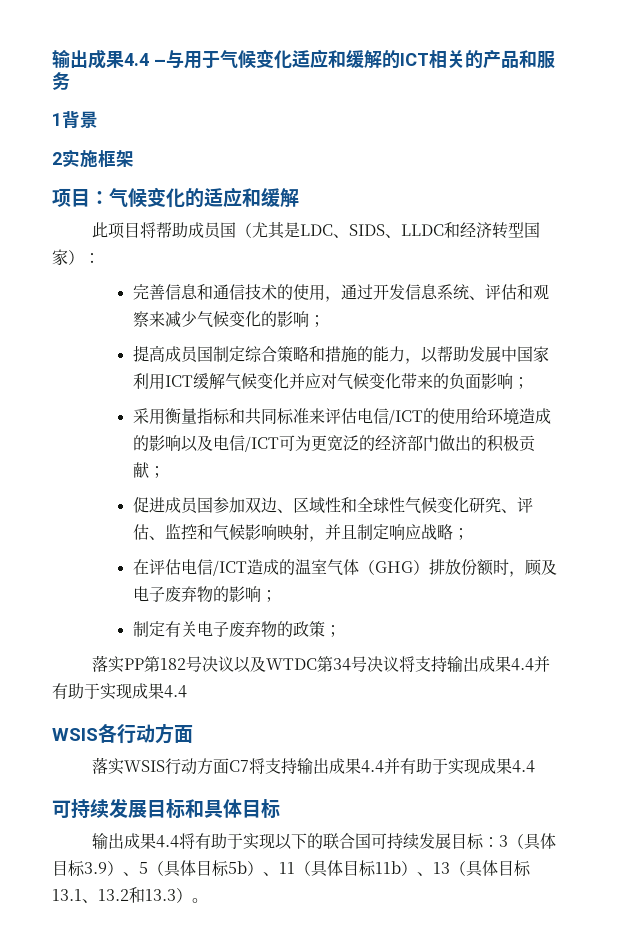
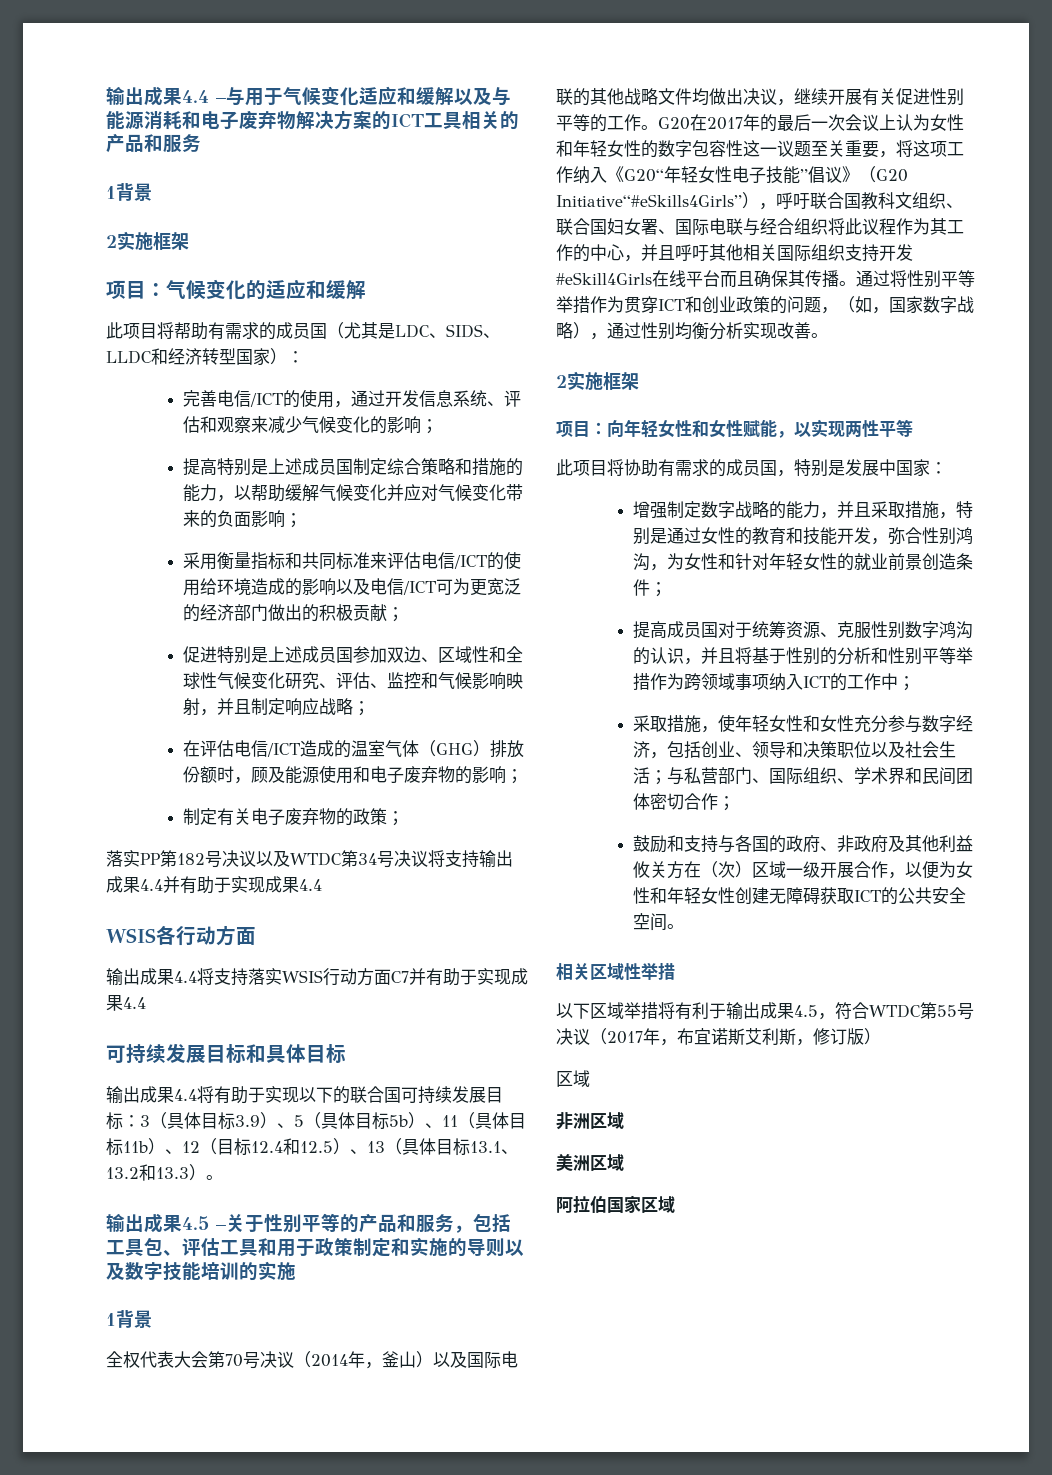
- 输出成果4.4 –与用于气候变化适应和缓解的ICT相关的产品和服务
+ 输出成果4.4 –与用于气候变化适应和缓解以及与能源消耗和电子废弃物解决方案的ICT工具相关的产品和服务
- 此项目将帮助成员国（尤其是LDC、SIDS、LLDC和经济转型国家）：
+ 此项目将帮助有需求的成员国（尤其是LDC、SIDS、LLDC和经济转型国家）：
- 完善信息和通信技术的使用，通过开发信息系统、评估和观察来减少气候变化的影响；
+ 完善电信/ICT的使用，通过开发信息系统、评估和观察来减少气候变化的影响；
- 提高成员国制定综合策略和措施的能力，以帮助发展中国家利用ICT缓解气候变化并应对气候变化带来的负面影响；
+ 提高特别是上述成员国制定综合策略和措施的能力，以帮助缓解气候变化并应对气候变化带来的负面影响；
- 促进成员国参加双边、区域性和全球性气候变化研究、评估、监控和气候影响映射，并且制定响应战略；
+ 促进特别是上述成员国参加双边、区域性和全球性气候变化研究、评估、监控和气候影响映射，并且制定响应战略；
- 在评估电信/ICT造成的温室气体（GHG）排放份额时，顾及电子废弃物的影响；
+ 在评估电信/ICT造成的温室气体（GHG）排放份额时，顾及能源使用和电子废弃物的影响；
- 落实WSIS行动方面C7将支持输出成果4.4并有助于实现成果4.4
+ 输出成果4.4将支持落实WSIS行动方面C7并有助于实现成果4.4
- 输出成果4.4将有助于实现以下的联合国可持续发展目标：3（具体目标3.9）、5（具体目标5b）、11（具体目标11b）、13（具体目标13.1、13.2和13.3）。
+ 输出成果4.4将有助于实现以下的联合国可持续发展目标：3（具体目标3.9）、5（具体目标5b）、11（具体目标11b）、12（目标12.4和12.5）、13（具体目标13.1、13.2和13.3）。
+ 输出成果4.5 –关于性别平等的产品和服务，包括工具包、评估工具和用于政策制定和实施的导则以及数字技能培训的实施
+ 1背景
+ 全权代表大会第70号决议（2014年，釜山）以及国际电联的其他战略文件均做出决议，继续开展有关促进性别平等的工作。G20在2017年的最后一次会议上认为女性和年轻女性的数字包容性这一议题至关重要，将这项工作纳入《G20“年轻女性电子技能”倡议》（G20 Initiative“#eSkills4Girls”），呼吁联合国教科文组织、联合国妇女署、国际电联与经合组织将此议程作为其工作的中心，并且呼吁其他相关国际组织支持开发#eSkill4Girls在线平台而且确保其传播。通过将性别平等举措作为贯穿ICT和创业政策的问题，（如，国家数字战略），通过性别均衡分析实现改善。
+ 2实施框架
+ 项目：向年轻女性和女性赋能，以实现两性平等
+ 此项目将协助有需求的成员国，特别是发展中国家：
+ 增强制定数字战略的能力，并且采取措施，特别是通过女性的教育和技能开发，弥合性别鸿沟，为女性和针对年轻女性的就业前景创造条件；
+ 提高成员国对于统筹资源、克服性别数字鸿沟的认识，并且将基于性别的分析和性别平等举措作为跨领域事项纳入ICT的工作中；
+ 采取措施，使年轻女性和女性充分参与数字经济，包括创业、领导和决策职位以及社会生活；与私营部门、国际组织、学术界和民间团体密切合作；
+ 鼓励和支持与各国的政府、非政府及其他利益攸关方在（次）区域一级开展合作，以便为女性和年轻女性创建无障碍获取ICT的公共安全空间。
+ 相关区域性举措
+ 以下区域举措将有利于输出成果4.5，符合WTDC第55号决议（2017年，布宜诺斯艾利斯，修订版）
+ 区域
+ 非洲区域
+ 美洲区域
+ 阿拉伯国家区域

